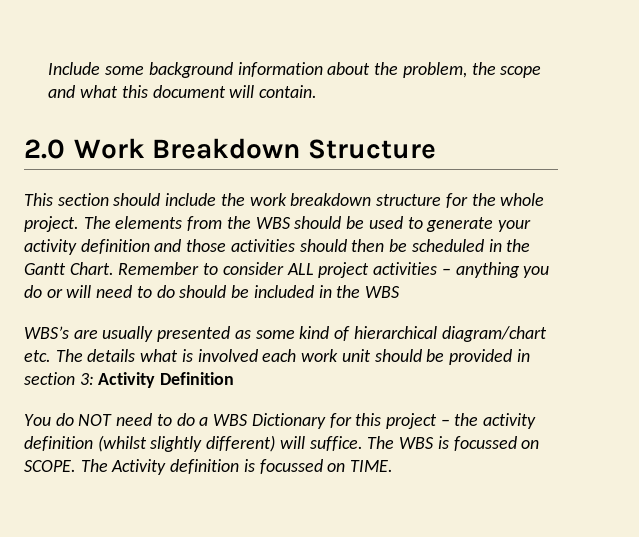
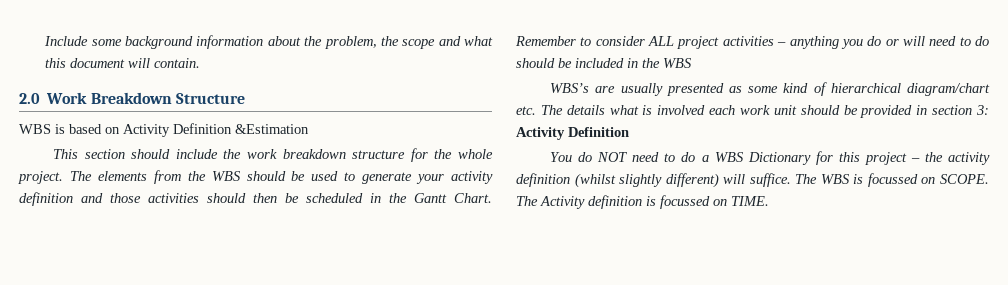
+ WBS is based on Activity Definition &Estimation

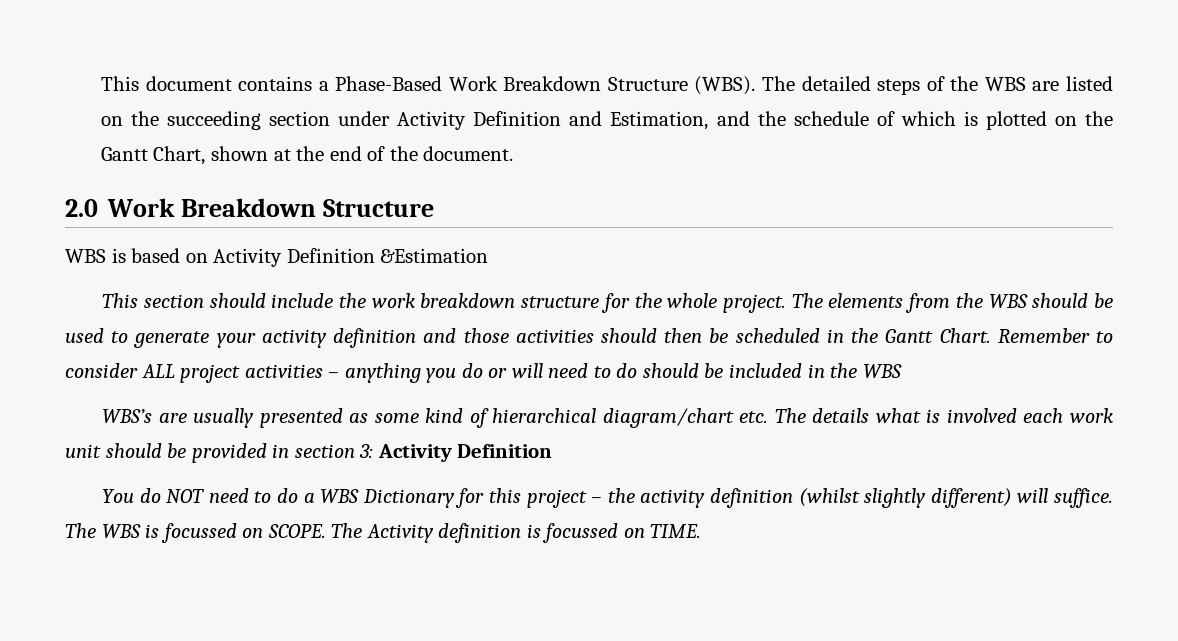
- Include some background information about the problem, the scope and what this document will contain.
+ This document contains a Phase-Based Work Breakdown Structure (WBS). The detailed steps of the WBS are listed on the succeeding section under Activity Definition and Estimation, and the schedule of which is plotted on the Gantt Chart, shown at the end of the document.

